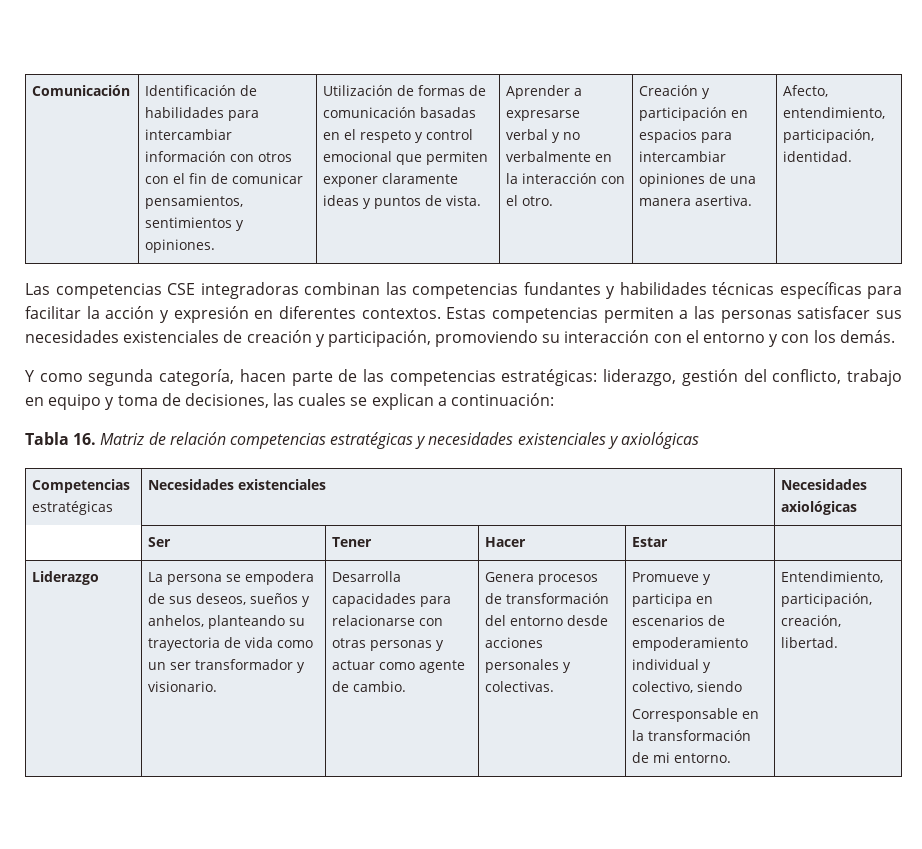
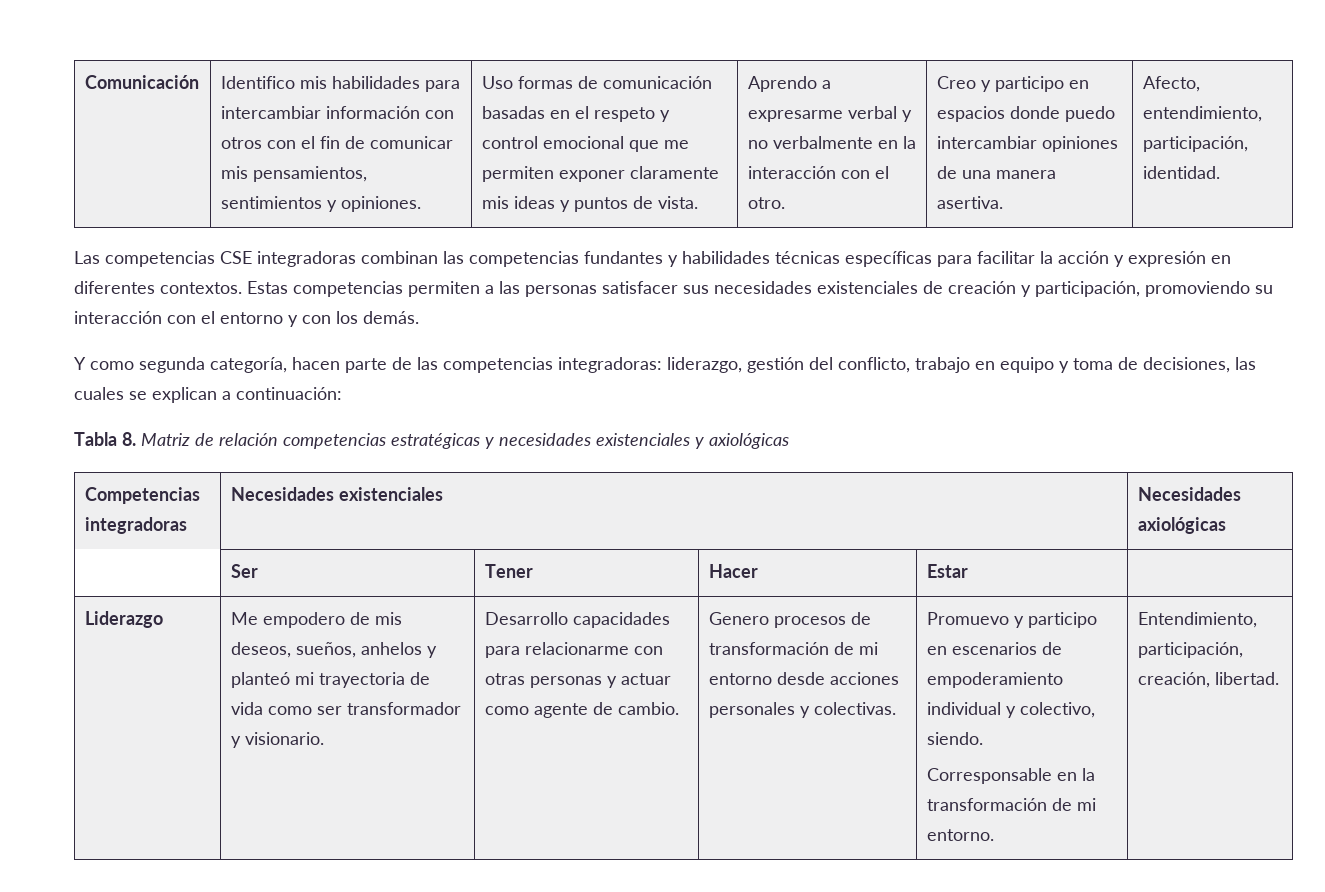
- Identificación de habilidades para intercambiar información con otros con el fin de comunicar pensamientos, sentimientos y opiniones.
+ Identifico mis habilidades para intercambiar información con otros con el fin de comunicar mis pensamientos, sentimientos y opiniones.
- Utilización de formas de comunicación basadas en el respeto y control emocional que permiten exponer claramente ideas y puntos de vista.
+ Uso formas de comunicación basadas en el respeto y control emocional que me permiten exponer claramente mis ideas y puntos de vista.
- Aprender a expresarse verbal y no verbalmente en la interacción con el otro.
+ Aprendo a expresarme verbal y no verbalmente en la interacción con el otro.
- Creación y participación en espacios para intercambiar opiniones de una manera asertiva.
+ Creo y participo en espacios donde puedo intercambiar opiniones de una manera asertiva.
- Y como segunda categoría, hacen parte de las competencias estratégicas: liderazgo, gestión del conflicto, trabajo en equipo y toma de decisiones, las cuales se explican a continuación:
+ Y como segunda categoría, hacen parte de las competencias integradoras: liderazgo, gestión del conflicto, trabajo en equipo y toma de decisiones, las cuales se explican a continuación:
- Tabla 16. Matriz de relación competencias estratégicas y necesidades existenciales y axiológicas
+ Tabla 8. Matriz de relación competencias estratégicas y necesidades existenciales y axiológicas
- Competencias estratégicas | Necesidades existenciales | Necesidades axiológicas
+ Competencias integradoras | Necesidades existenciales | Necesidades axiológicas
- La persona se empodera de sus deseos, sueños y anhelos, planteando su trayectoria de vida como un ser transformador y visionario.
+ Me empodero de mis deseos, sueños, anhelos y planteó mi trayectoria de vida como ser transformador y visionario.
- Desarrolla capacidades para relacionarse con otras personas y actuar como agente de cambio.
+ Desarrollo capacidades para relacionarme con otras personas y actuar como agente de cambio.
- Genera procesos de transformación del entorno desde acciones personales y colectivas.
+ Genero procesos de transformación de mi entorno desde acciones personales y colectivas.
- Promueve y participa en escenarios de empoderamiento individual y colectivo, siendo
+ Promuevo y participo en escenarios de empoderamiento individual y colectivo, siendo.

